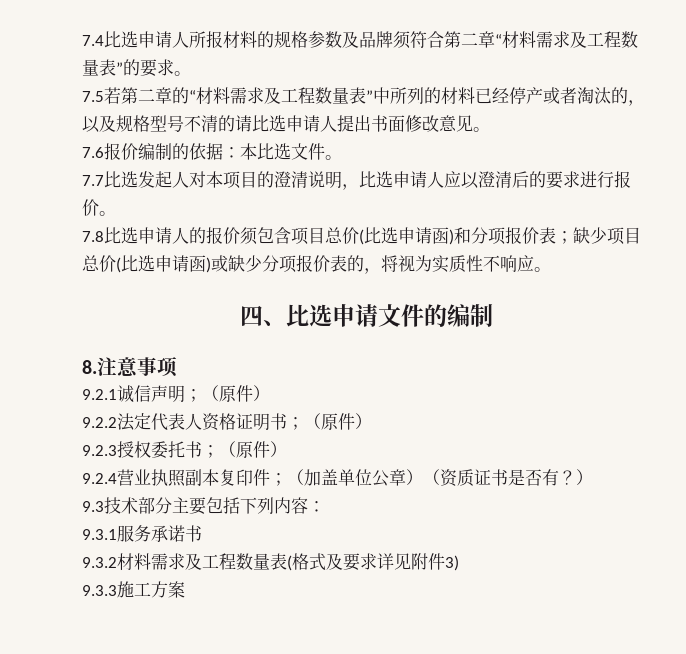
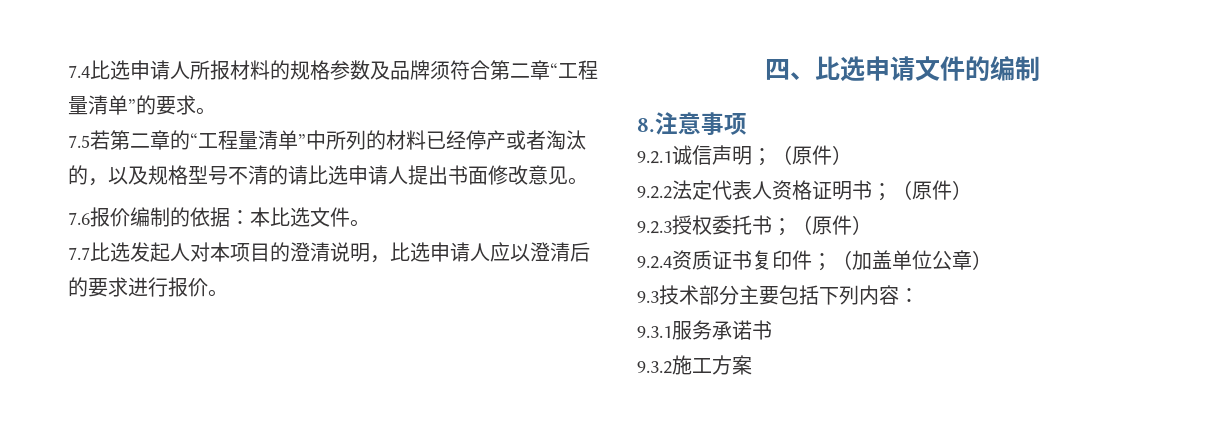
- 7.4比选申请人所报材料的规格参数及品牌须符合第二章“材料需求及工程数量表”的要求。
+ 7.4比选申请人所报材料的规格参数及品牌须符合第二章“工程量清单”的要求。
- 7.5若第二章的“材料需求及工程数量表”中所列的材料已经停产或者淘汰的，以及规格型号不清的请比选申请人提出书面修改意见。
+ 7.5若第二章的“工程量清单”中所列的材料已经停产或者淘汰的，以及规格型号不清的请比选申请人提出书面修改意见。
- 7.8比选申请人的报价须包含项目总价(比选申请函)和分项报价表；缺少项目总价(比选申请函)或缺少分项报价表的，将视为实质性不响应。
- 9.2.4营业执照副本复印件；（加盖单位公章）（资质证书是否有？）
+ 9.2.4资质证书复印件；（加盖单位公章）
- 9.3.2材料需求及工程数量表(格式及要求详见附件3)
- 9.3.3施工方案
+ 9.3.2施工方案

